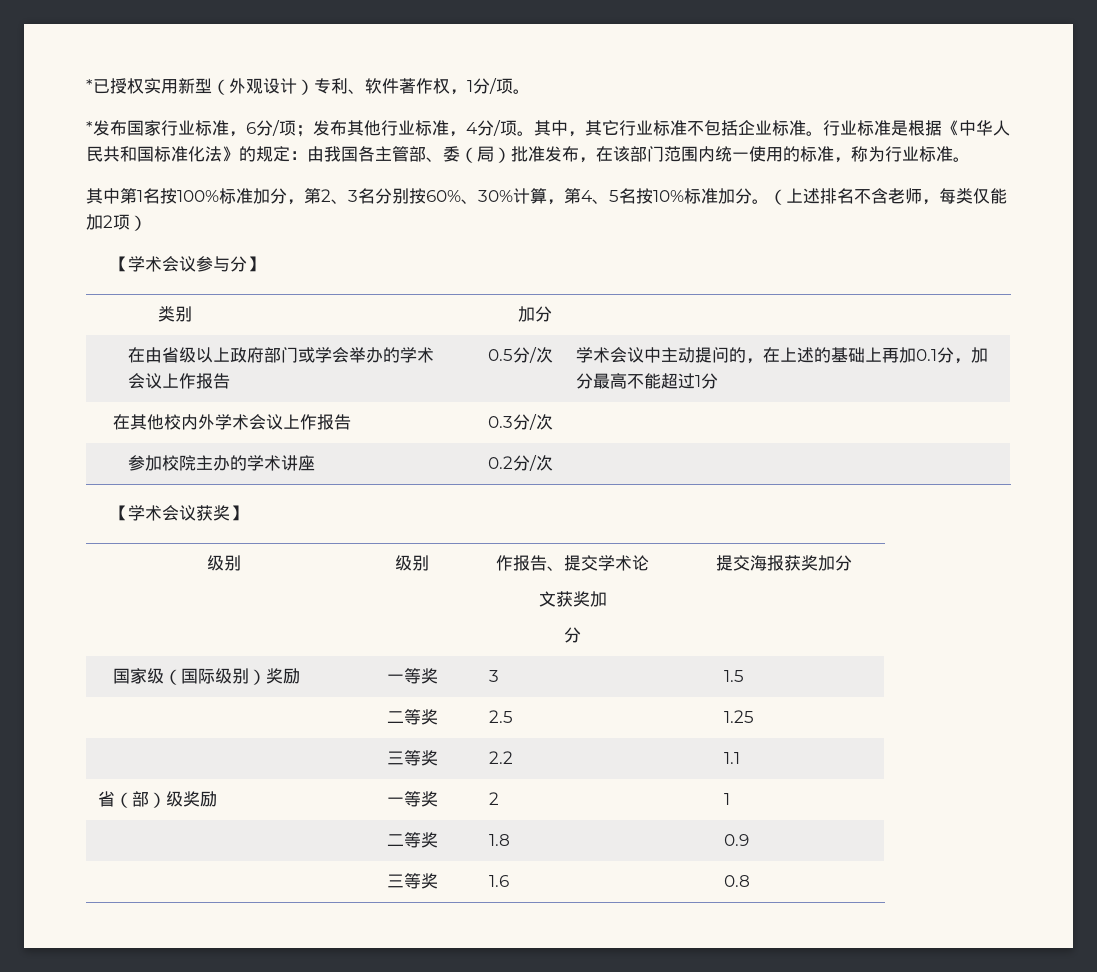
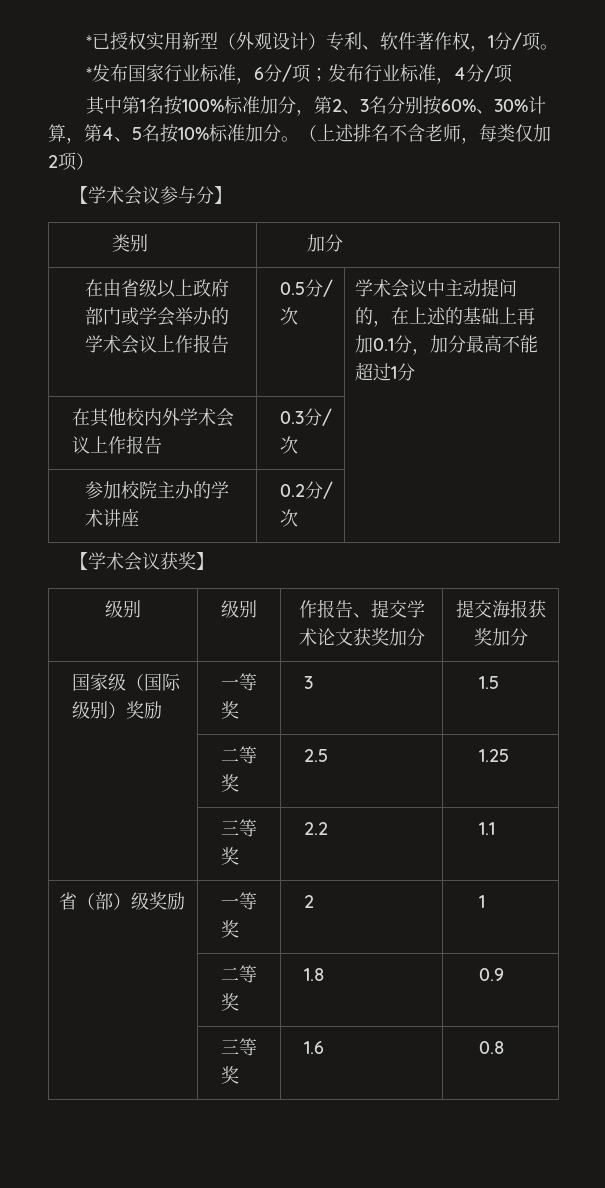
- *发布国家行业标准，6分/项；发布其他行业标准，4分/项。其中，其它行业标准不包括企业标准。行业标准是根据《中华人民共和国标准化法》的规定：由我国各主管部、委（局）批准发布，在该部门范围内统一使用的标准，称为行业标准。
+ *发布国家行业标准，6分/项；发布行业标准，4分/项
- （上述排名不含老师，每类仅能加2项）
+ （上述排名不含老师，每类仅加2项）
- 级别 | 级别 | 作报告、提交学术论
- 文获奖加
- 分 | 提交海报获奖加分
+ 级别 | 级别 | 作报告、提交学术论文获奖加分 | 提交海报获奖加分

